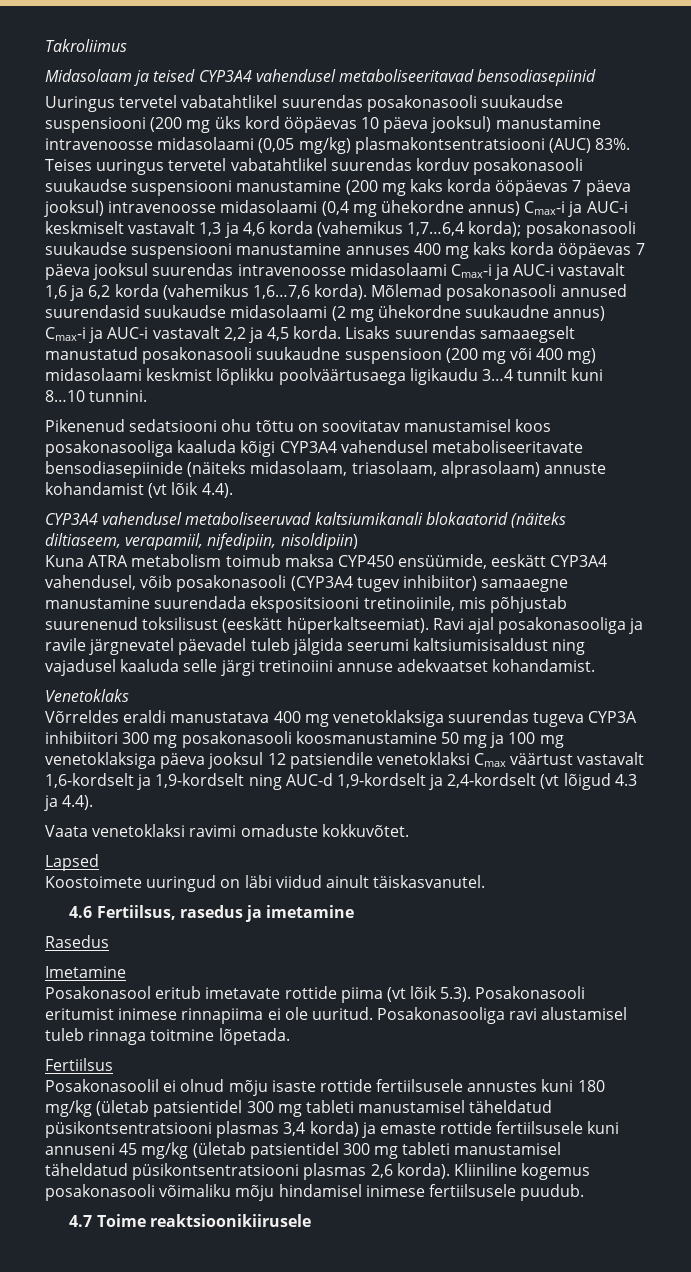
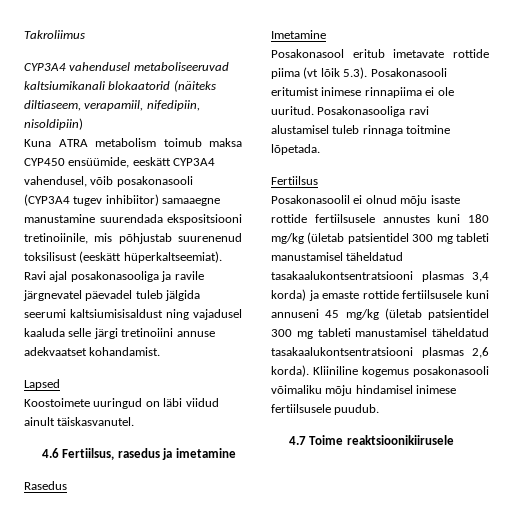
- Midasolaam ja teised CYP3A4 vahendusel metaboliseeritavad bensodiasepiinid
- Uuringus tervetel vabatahtlikel suurendas posakonasooli suukaudse suspensiooni (200 mg üks kord ööpäevas 10 päeva jooksul) manustamine intravenoosse midasolaami (0,05 mg/kg) plasmakontsentratsiooni (AUC) 83%. Teises uuringus tervetel vabatahtlikel suurendas korduv posakonasooli suukaudse suspensiooni manustamine (200 mg kaks korda ööpäevas 7 päeva jooksul) intravenoosse midasolaami (0,4 mg ühekordne annus) Cmax-i ja AUC-i keskmiselt vastavalt 1,3 ja 4,6 korda (vahemikus 1,7…6,4 korda); posakonasooli suukaudse suspensiooni manustamine annuses 400 mg kaks korda ööpäevas 7 päeva jooksul suurendas intravenoosse midasolaami Cmax-i ja AUC-i vastavalt 1,6 ja 6,2 korda (vahemikus 1,6…7,6 korda). Mõlemad posakonasooli annused suurendasid suukaudse midasolaami (2 mg ühekordne suukaudne annus) Cmax-i ja AUC-i vastavalt 2,2 ja 4,5 korda. Lisaks suurendas samaaegselt manustatud posakonasooli suukaudne suspensioon (200 mg või 400 mg) midasolaami keskmist lõplikku poolväärtusaega ligikaudu 3…4 tunnilt kuni 8…10 tunnini.
- Pikenenud sedatsiooni ohu tõttu on soovitatav manustamisel koos posakonasooliga kaaluda kõigi CYP3A4 vahendusel metaboliseeritavate bensodiasepiinide (näiteks midasolaam, triasolaam, alprasolaam) annuste kohandamist (vt lõik 4.4).
- Venetoklaks
- Võrreldes eraldi manustatava 400 mg venetoklaksiga suurendas tugeva CYP3A inhibiitori 300 mg posakonasooli koosmanustamine 50 mg ja 100 mg venetoklaksiga päeva jooksul 12 patsiendile venetoklaksi Cmax väärtust vastavalt 1,6-kordselt ja 1,9-kordselt ning AUC-d 1,9-kordselt ja 2,4-kordselt (vt lõigud 4.3 ja 4.4).
- Vaata venetoklaksi ravimi omaduste kokkuvõtet.
- Posakonasoolil ei olnud mõju isaste rottide fertiilsusele annustes kuni 180 mg/kg (ületab patsientidel 300 mg tableti manustamisel täheldatud püsikontsentratsiooni plasmas 3,4 korda) ja emaste rottide fertiilsusele kuni annuseni 45 mg/kg (ületab patsientidel 300 mg tableti manustamisel täheldatud püsikontsentratsiooni plasmas 2,6 korda).
+ Posakonasoolil ei olnud mõju isaste rottide fertiilsusele annustes kuni 180 mg/kg (ületab patsientidel 300 mg tableti manustamisel täheldatud tasakaalukontsentratsiooni plasmas 3,4 korda) ja emaste rottide fertiilsusele kuni annuseni 45 mg/kg (ületab patsientidel 300 mg tableti manustamisel täheldatud tasakaalukontsentratsiooni plasmas 2,6 korda).

